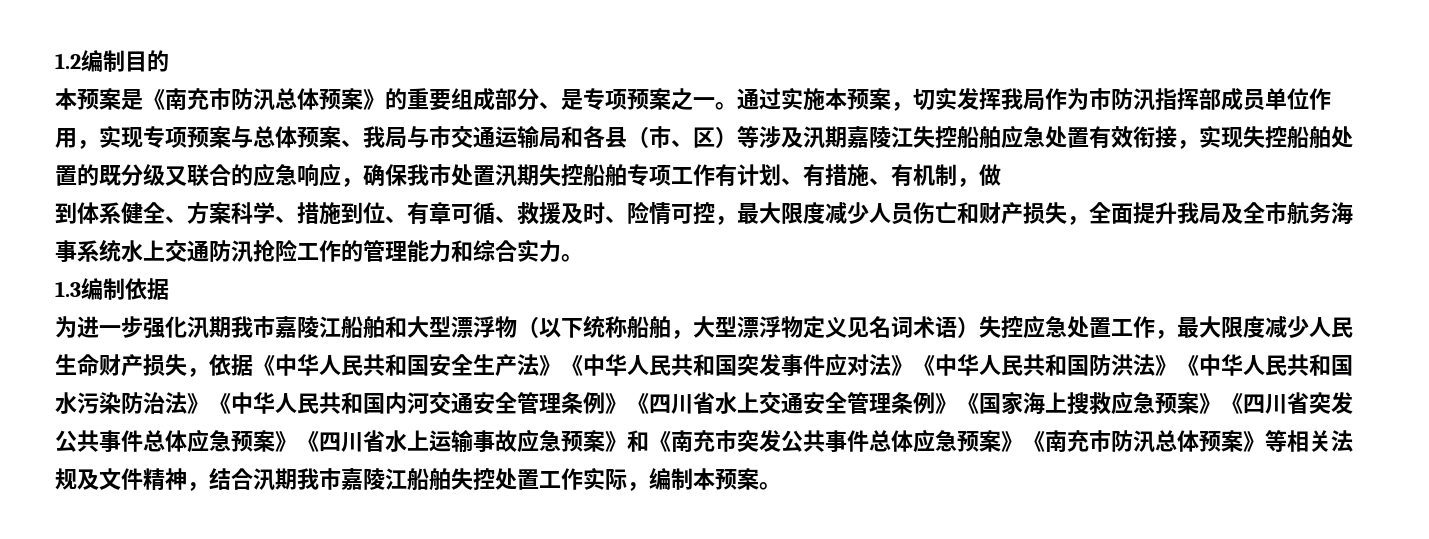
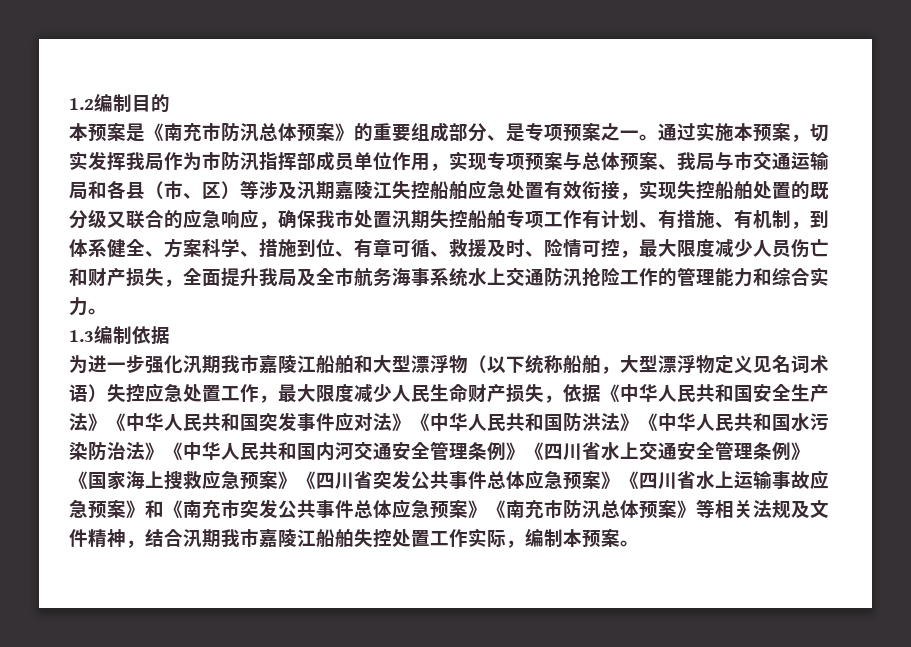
- 通过实施本预案，切实发挥我局作为市防汛指挥部成员单位作用，实现专项预案与总体预案、我局与市交通运输局和各县（市、区）等涉及汛期嘉陵江失控船舶应急处置有效衔接，实现失控船舶处置的既分级又联合的应急响应，确保我市处置汛期失控船舶专项工作有计划、有措施、有机制，做
- 到体系健全、方案科学、措施到位、有章可循、救援及时、险情可控，最大限度减少人员伤亡和财产损失，全面提升我局及全市航务海事系统水上交通防汛抢险工作的管理能力和综合实力。
+ 通过实施本预案，切实发挥我局作为市防汛指挥部成员单位作用，实现专项预案与总体预案、我局与市交通运输局和各县（市、区）等涉及汛期嘉陵江失控船舶应急处置有效衔接，实现失控船舶处置的既分级又联合的应急响应，确保我市处置汛期失控船舶专项工作有计划、有措施、有机制，到体系健全、方案科学、措施到位、有章可循、救援及时、险情可控，最大限度减少人员伤亡和财产损失，全面提升我局及全市航务海事系统水上交通防汛抢险工作的管理能力和综合实力。

